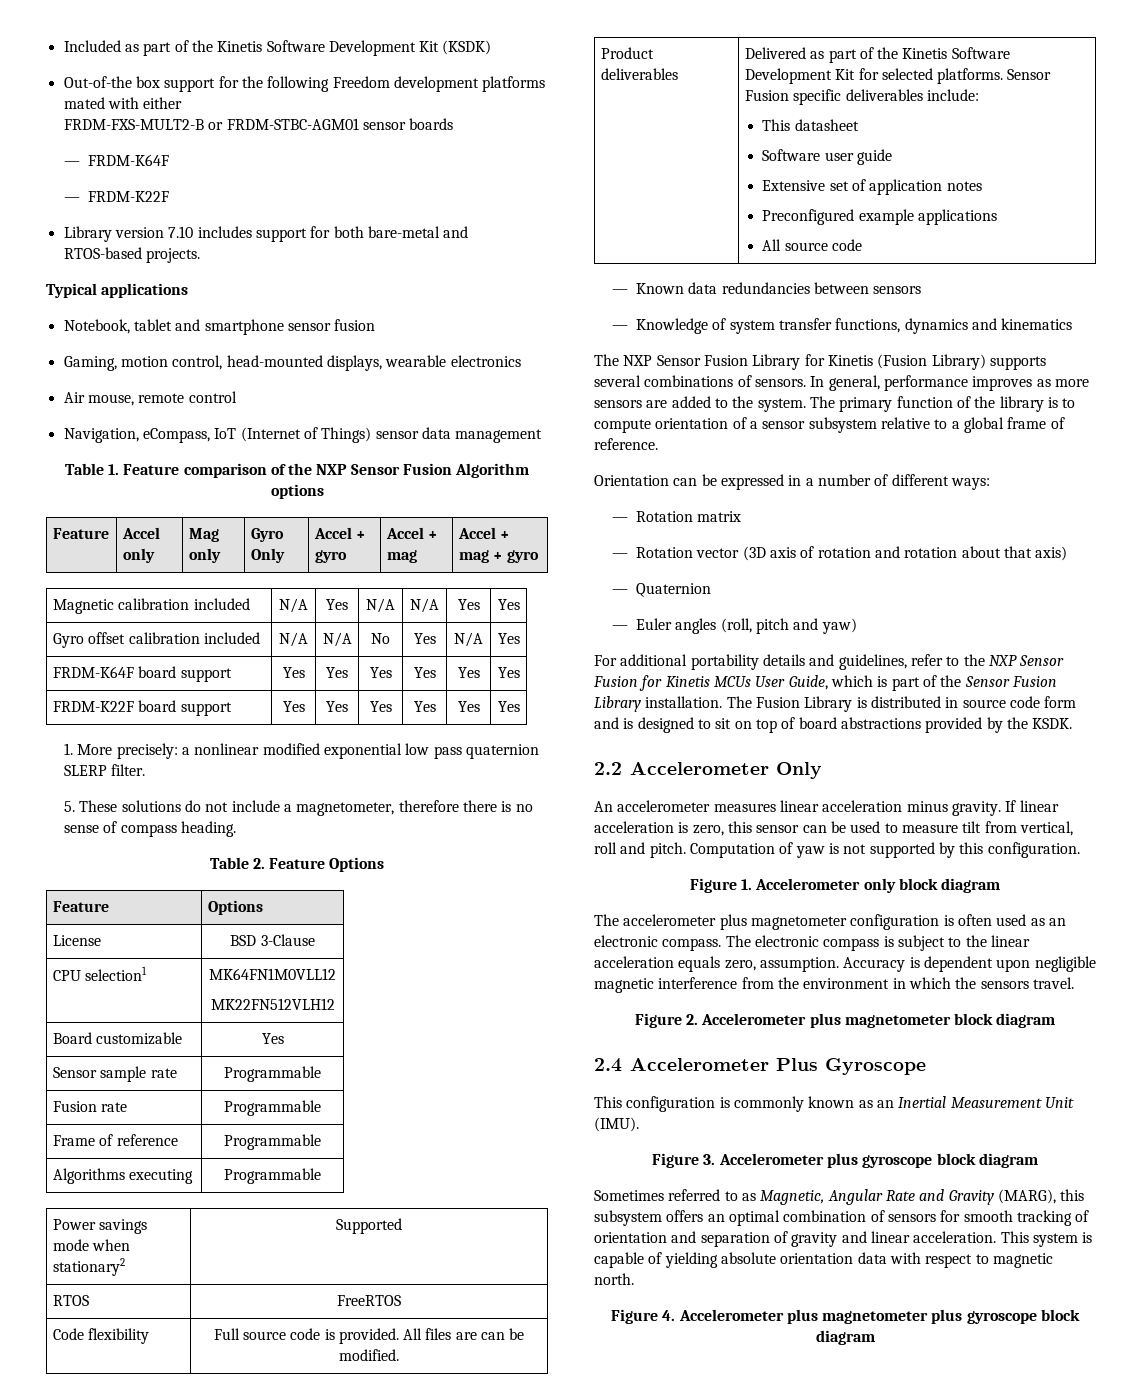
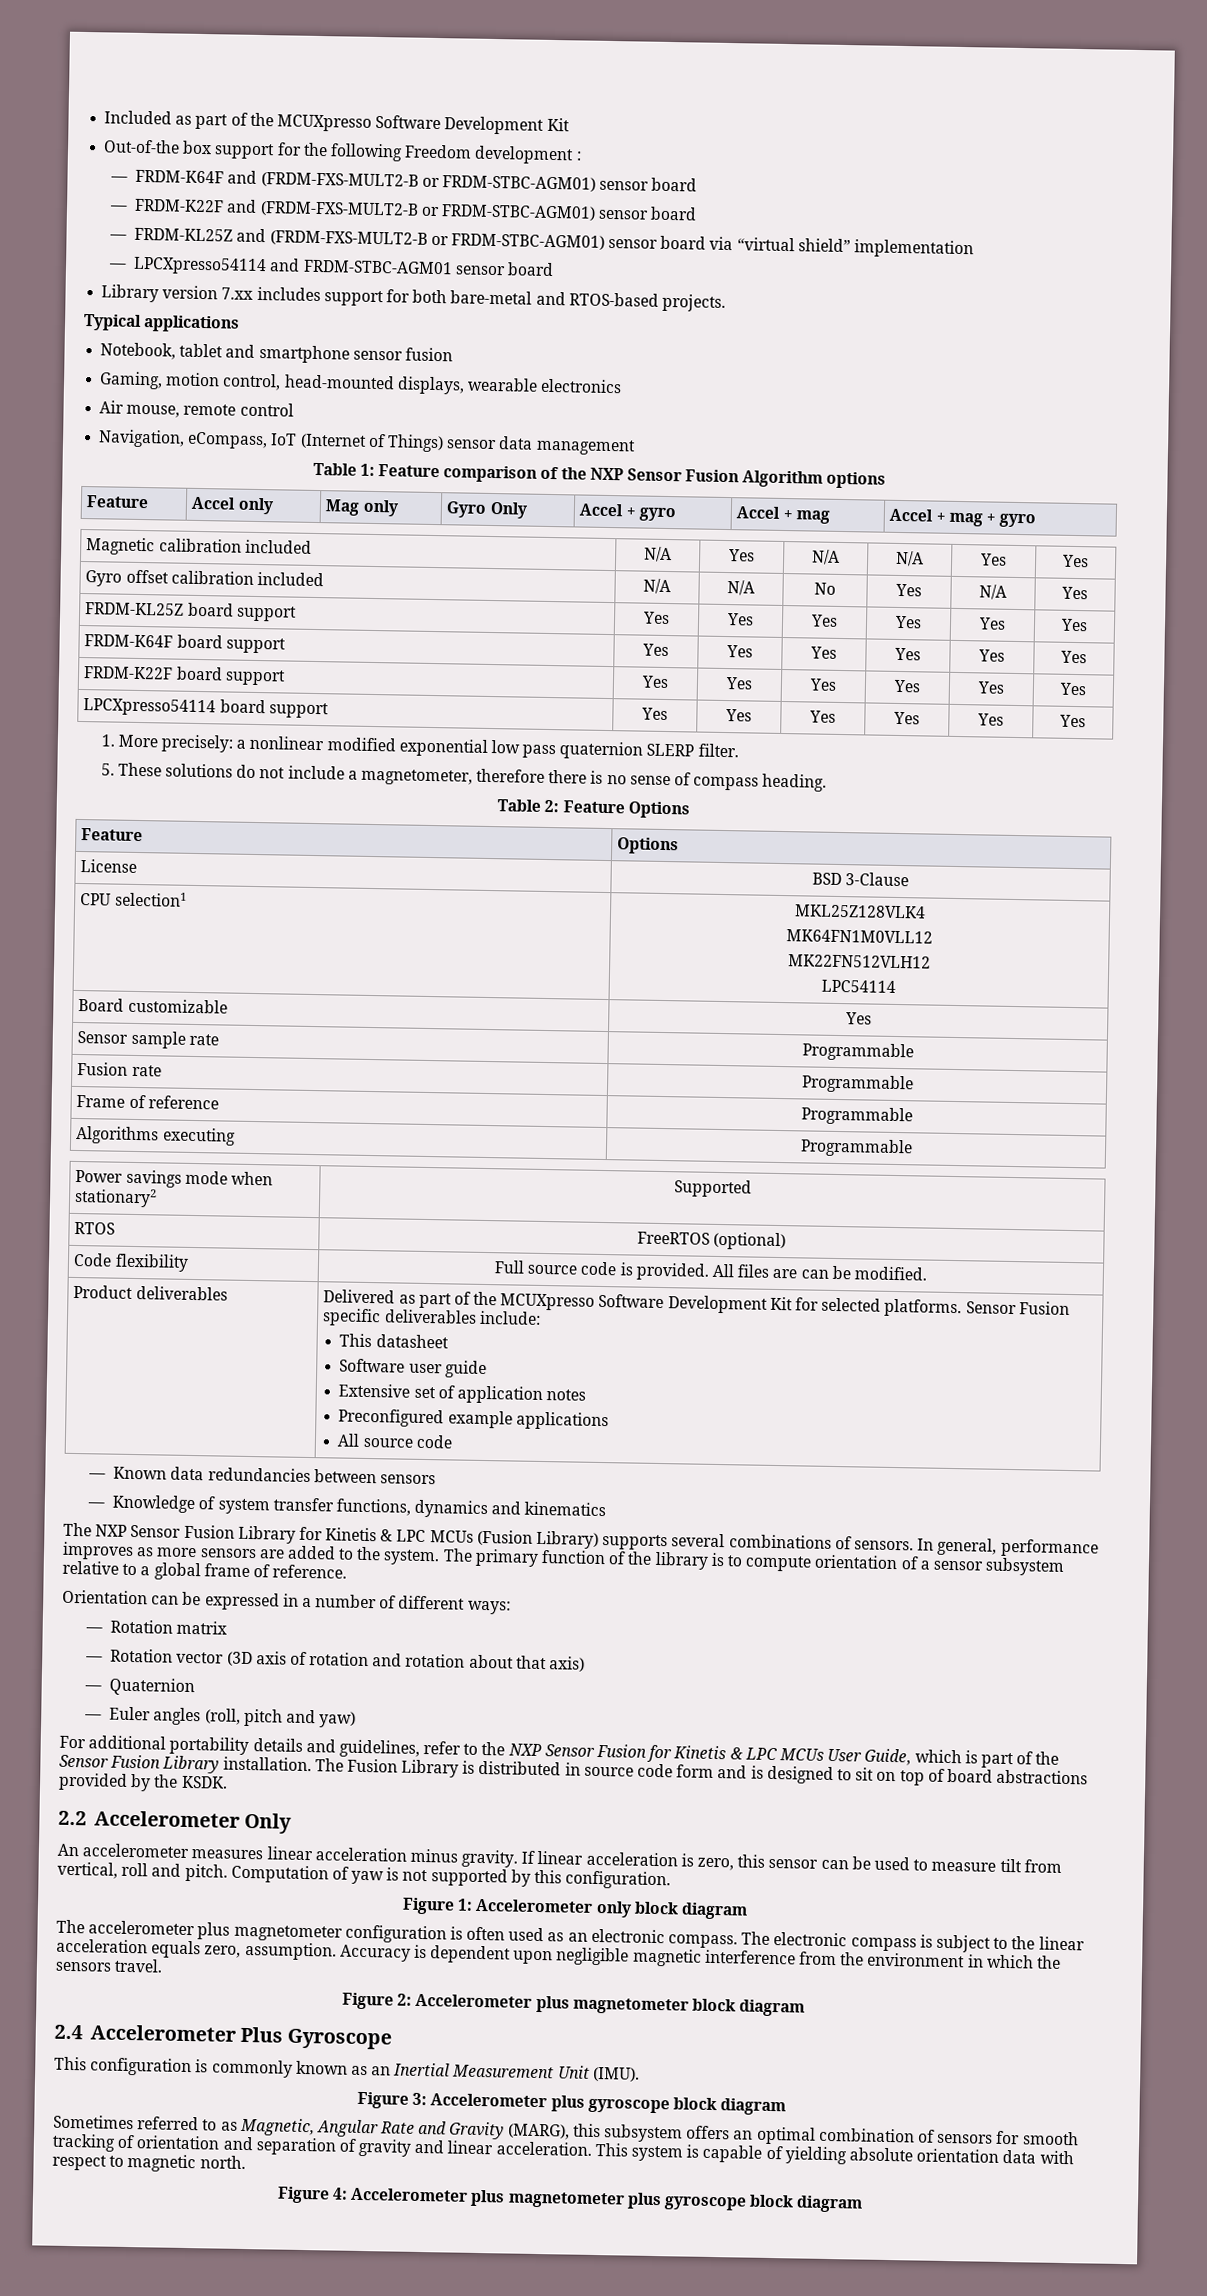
- Included as part of the Kinetis Software Development Kit (KSDK)
+ Included as part of the MCUXpresso Software Development Kit
- Out-of-the box support for the following Freedom development platforms mated with either
- FRDM-FXS-MULT2-B or FRDM-STBC-AGM01 sensor boards
- — FRDM-K64F
- — FRDM-K22F
+ Out-of-the box support for the following Freedom development :
+ — FRDM-K64F and (FRDM-FXS-MULT2-B or FRDM-STBC-AGM01) sensor board
+ — FRDM-K22F and (FRDM-FXS-MULT2-B or FRDM-STBC-AGM01) sensor board
+ — FRDM-KL25Z and (FRDM-FXS-MULT2-B or FRDM-STBC-AGM01) sensor board via “virtual shield” implementation
+ — LPCXpresso54114 and FRDM-STBC-AGM01 sensor board
- Library version 7.10 includes support for both bare-metal and RTOS-based projects.
+ Library version 7.xx includes support for both bare-metal and RTOS-based projects.
- Table 1. Feature comparison of the NXP Sensor Fusion Algorithm options
+ Table 1: Feature comparison of the NXP Sensor Fusion Algorithm options
+ FRDM-KL25Z board support | Yes | Yes | Yes | Yes | Yes | Yes
+ LPCXpresso54114 board support | Yes | Yes | Yes | Yes | Yes | Yes
- Table 2. Feature Options
+ Table 2: Feature Options
- CPU selection1 | MK64FN1M0VLL12
+ CPU selection1 | MKL25Z128VLK4
+ MK64FN1M0VLL12
  MK22FN512VLH12
+ LPC54114
- RTOS | FreeRTOS
+ RTOS | FreeRTOS (optional)
- Product deliverables | Delivered as part of the Kinetis Software Development Kit for selected platforms. Sensor Fusion specific deliverables include:
+ Product deliverables | Delivered as part of the MCUXpresso Software Development Kit for selected platforms. Sensor Fusion specific deliverables include:
- The NXP Sensor Fusion Library for Kinetis (Fusion Library) supports several combinations of sensors.
+ The NXP Sensor Fusion Library for Kinetis & LPC MCUs (Fusion Library) supports several combinations of sensors.
- For additional portability details and guidelines, refer to the NXP Sensor Fusion for Kinetis MCUs User Guide, which is part of the Sensor Fusion Library installation.
+ For additional portability details and guidelines, refer to the NXP Sensor Fusion for Kinetis & LPC MCUs User Guide, which is part of the Sensor Fusion Library installation.
- Figure 1. Accelerometer only block diagram
+ Figure 1: Accelerometer only block diagram
- Figure 2. Accelerometer plus magnetometer block diagram
+ Figure 2: Accelerometer plus magnetometer block diagram
- Figure 3. Accelerometer plus gyroscope block diagram
+ Figure 3: Accelerometer plus gyroscope block diagram
- Figure 4. Accelerometer plus magnetometer plus gyroscope block diagram
+ Figure 4: Accelerometer plus magnetometer plus gyroscope block diagram

